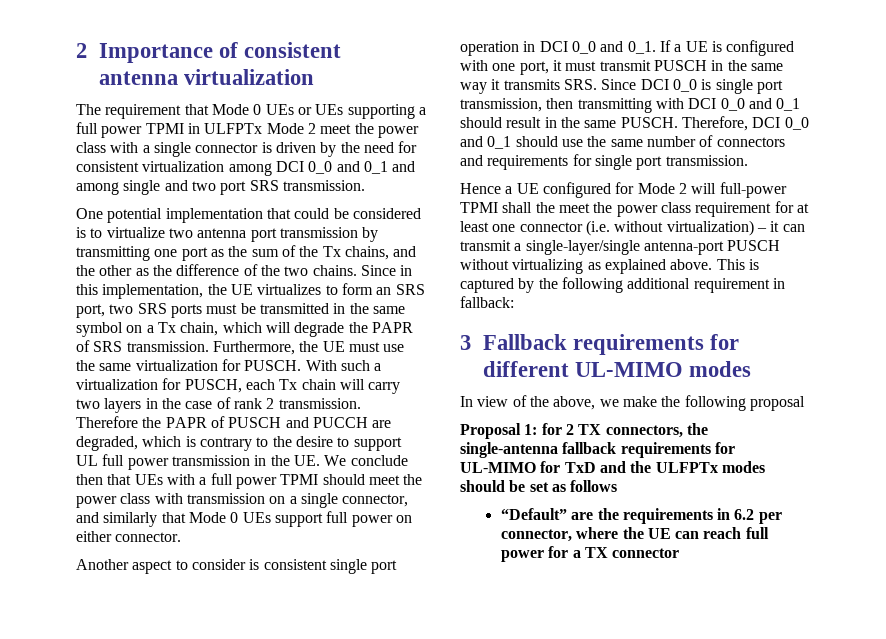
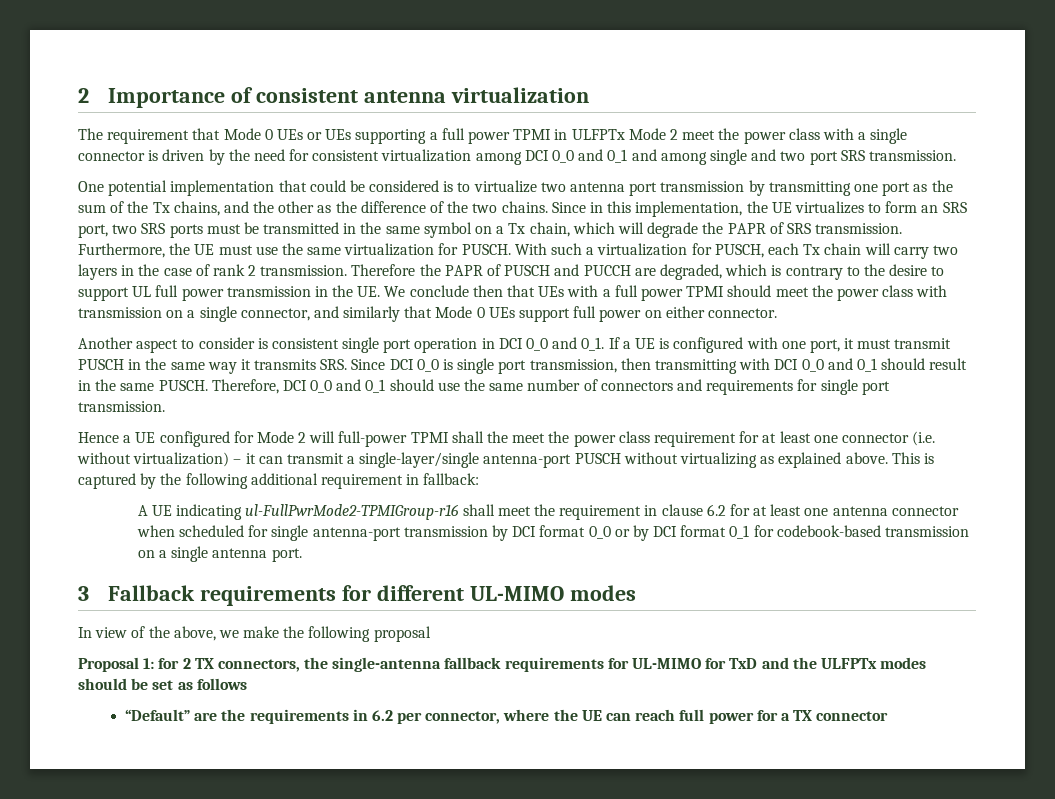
+ A UE indicating ul-FullPwrMode2-TPMIGroup-r16 shall meet the requirement in clause 6.2 for at least one antenna connector when scheduled for single antenna-port transmission by DCI format 0_0 or by DCI format 0_1 for codebook-based transmission on a single antenna port.

